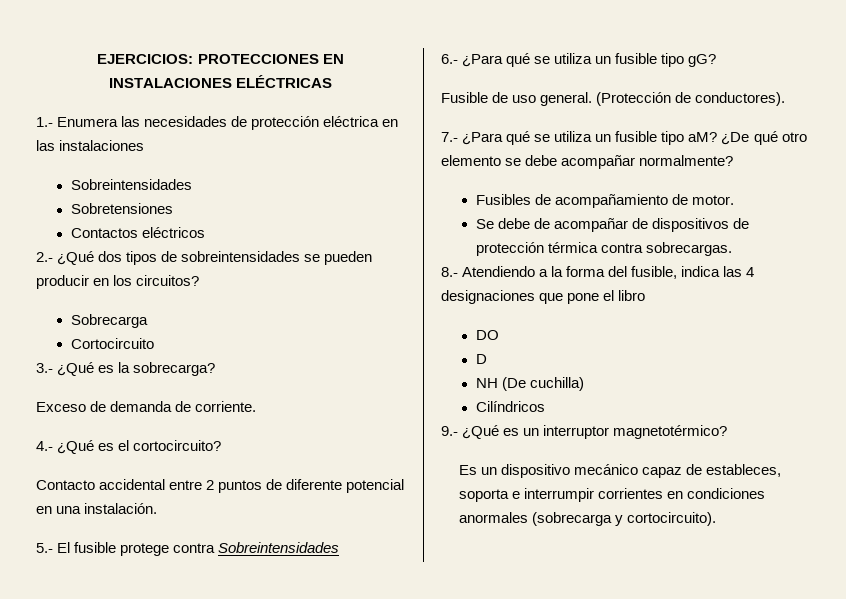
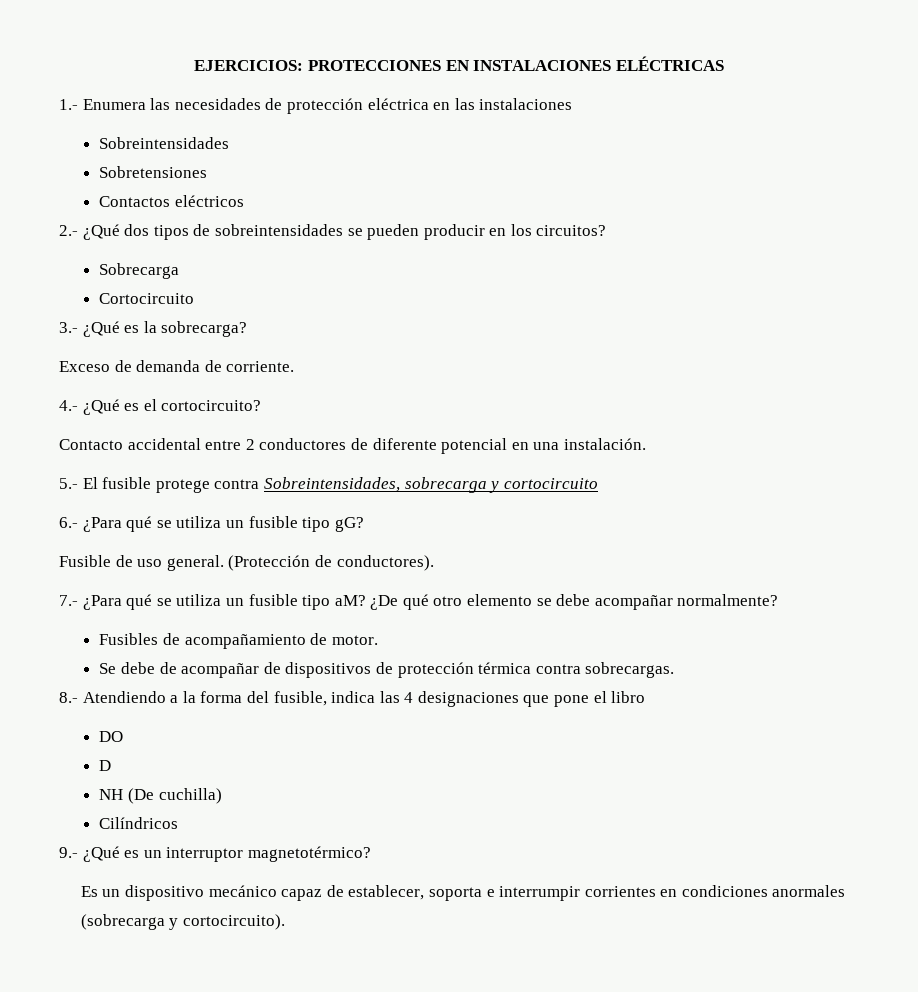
- Contacto accidental entre 2 puntos de diferente potencial en una instalación.
+ Contacto accidental entre 2 conductores de diferente potencial en una instalación.
- 5.- El fusible protege contra Sobreintensidades
+ 5.- El fusible protege contra Sobreintensidades, sobrecarga y cortocircuito
- Es un dispositivo mecánico capaz de estableces, soporta e interrumpir corrientes en condiciones anormales (sobrecarga y cortocircuito).
+ Es un dispositivo mecánico capaz de establecer, soporta e interrumpir corrientes en condiciones anormales (sobrecarga y cortocircuito).

